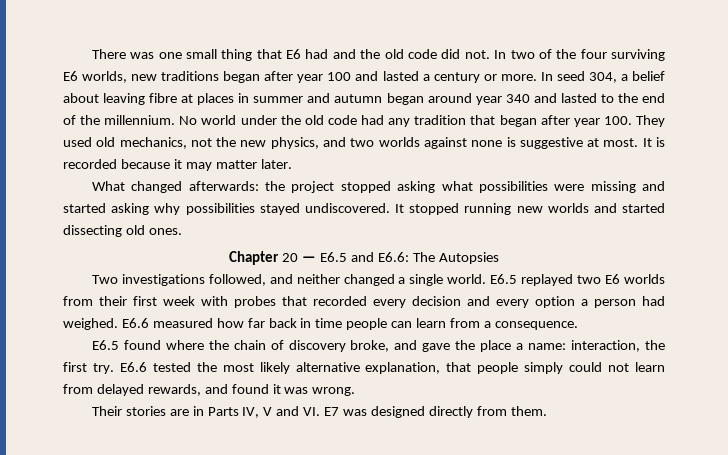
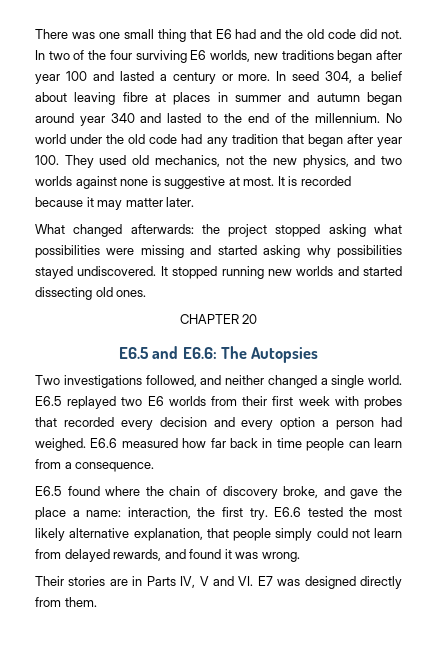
- Chapter 20 — E6.5 and E6.6: The Autopsies
+ CHAPTER 20
+ E6.5 and E6.6: The Autopsies

